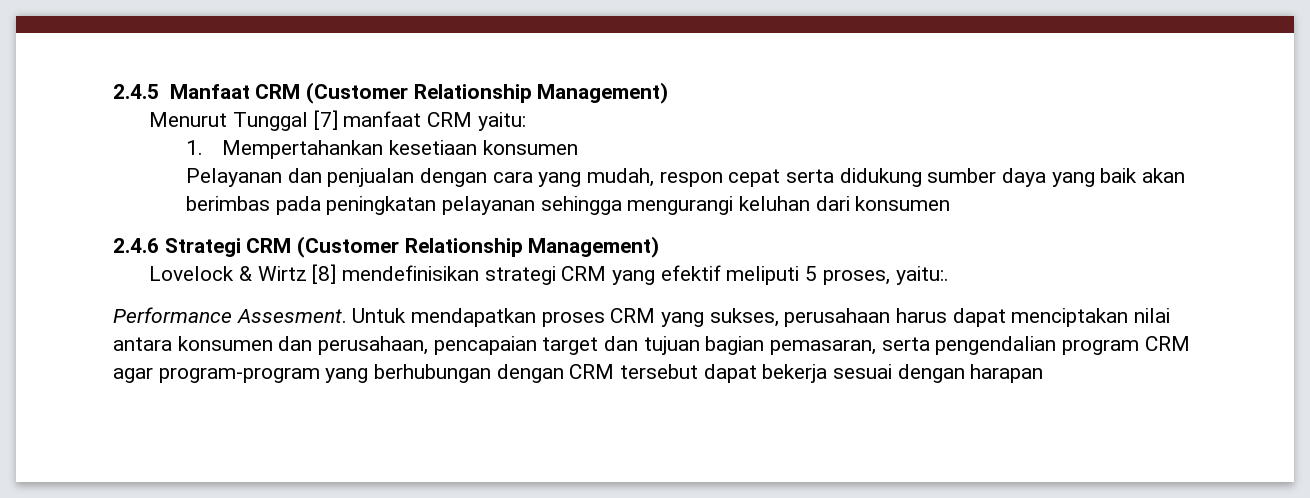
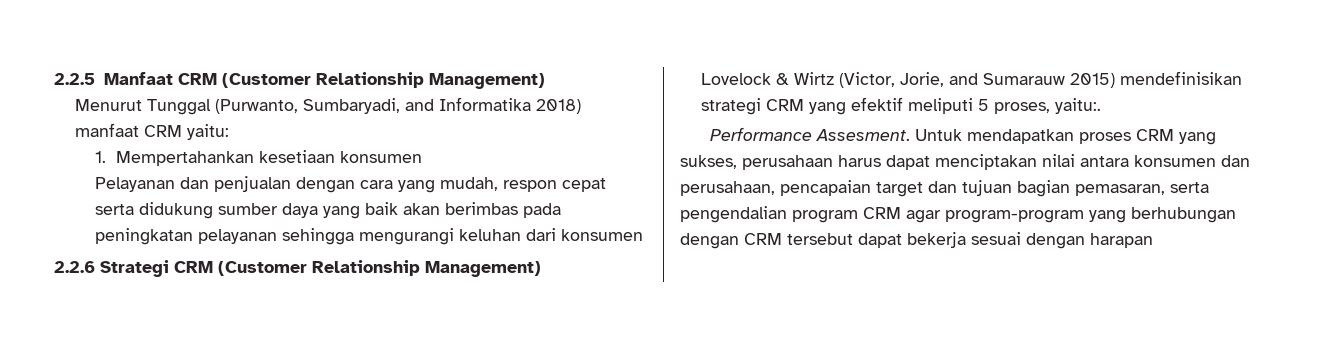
- 2.4.5 Manfaat CRM (Customer Relationship Management)
+ 2.2.5 Manfaat CRM (Customer Relationship Management)
- Menurut Tunggal [7] manfaat CRM yaitu:
+ Menurut Tunggal (Purwanto, Sumbaryadi, and Informatika 2018) manfaat CRM yaitu:
- 2.4.6 Strategi CRM (Customer Relationship Management)
+ 2.2.6 Strategi CRM (Customer Relationship Management)
- Lovelock & Wirtz [8] mendefinisikan strategi CRM yang efektif meliputi 5 proses, yaitu:.
+ Lovelock & Wirtz (Victor, Jorie, and Sumarauw 2015) mendefinisikan strategi CRM yang efektif meliputi 5 proses, yaitu:.

